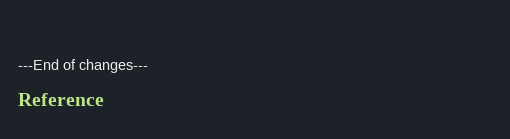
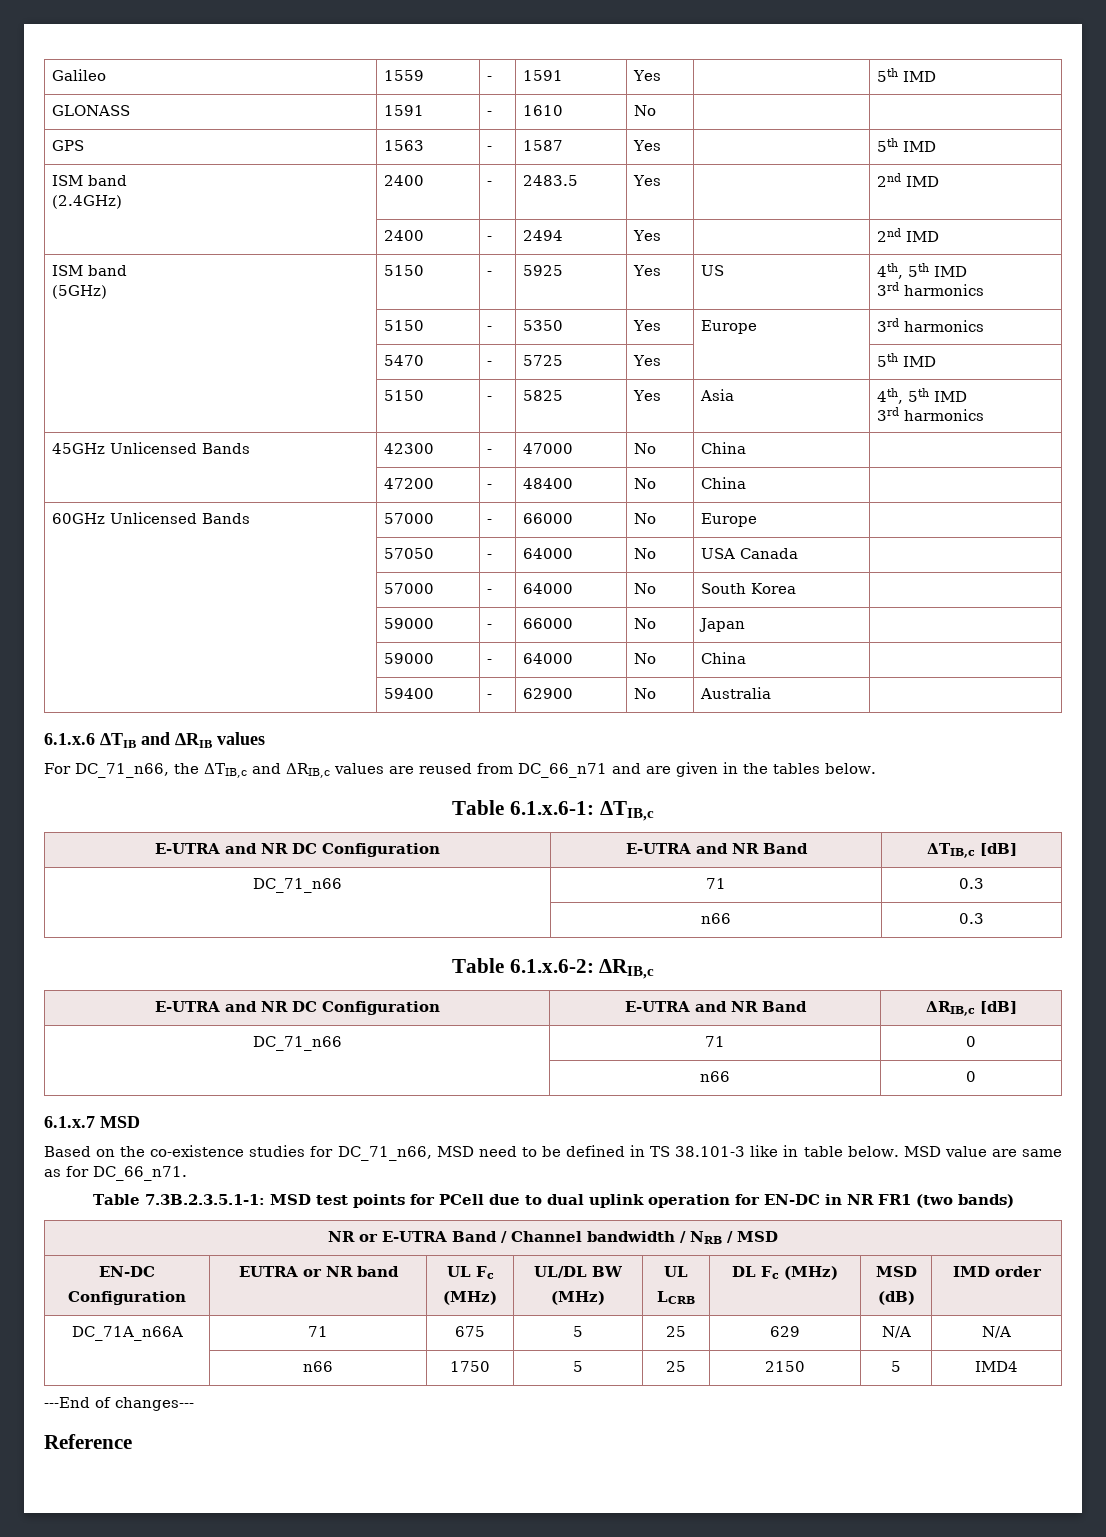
+ Galileo | 1559 | - | 1591 | Yes | | 5th IMD
+ GLONASS | 1591 | - | 1610 | No | |
+ GPS | 1563 | - | 1587 | Yes | | 5th IMD
+ ISM band
+ (2.4GHz) | 2400 | - | 2483.5 | Yes | | 2nd IMD
+ | 2400 | - | 2494 | Yes | | 2nd IMD
+ ISM band
+ (5GHz) | 5150 | - | 5925 | Yes | US | 4th, 5th IMD
+ 3rd harmonics
+ | 5150 | - | 5350 | Yes | Europe | 3rd harmonics
+ | 5470 | - | 5725 | Yes | | 5th IMD
+ | 5150 | - | 5825 | Yes | Asia | 4th, 5th IMD
+ 3rd harmonics
+ 45GHz Unlicensed Bands | 42300 | - | 47000 | No | China |
+ | 47200 | - | 48400 | No | China |
+ 60GHz Unlicensed Bands | 57000 | - | 66000 | No | Europe |
+ | 57050 | - | 64000 | No | USA Canada |
+ | 57000 | - | 64000 | No | South Korea |
+ | 59000 | - | 66000 | No | Japan |
+ | 59000 | - | 64000 | No | China |
+ | 59400 | - | 62900 | No | Australia |
+ 6.1.x.6 ∆TIB and ∆RIB values
+ For DC_71_n66, the ΔTIB,c and ΔRIB,c values are reused from DC_66_n71 and are given in the tables below.
+ Table 6.1.x.6-1: ΔTIB,c
+ E-UTRA and NR DC Configuration | E-UTRA and NR Band | ΔTIB,c [dB]
+ DC_71_n66 | 71 | 0.3
+ | n66 | 0.3
+ Table 6.1.x.6-2: ΔRIB,c
+ E-UTRA and NR DC Configuration | E-UTRA and NR Band | ΔRIB,c [dB]
+ DC_71_n66 | 71 | 0
+ | n66 | 0
+ 6.1.x.7 MSD
+ Based on the co-existence studies for DC_71_n66, MSD need to be defined in TS 38.101-3 like in table below. MSD value are same as for DC_66_n71.
+ Table 7.3B.2.3.5.1-1: MSD test points for PCell due to dual uplink operation for EN-DC in NR FR1 (two bands)
+ NR or E-UTRA Band / Channel bandwidth / NRB / MSD
+ EN-DC
+ Configuration | EUTRA or NR band | UL Fc
+ (MHz) | UL/DL BW
+ (MHz) | UL
+ LCRB | DL Fc (MHz) | MSD
+ (dB) | IMD order
+ DC_71A_n66A | 71 | 675 | 5 | 25 | 629 | N/A | N/A
+ | n66 | 1750 | 5 | 25 | 2150 | 5 | IMD4

